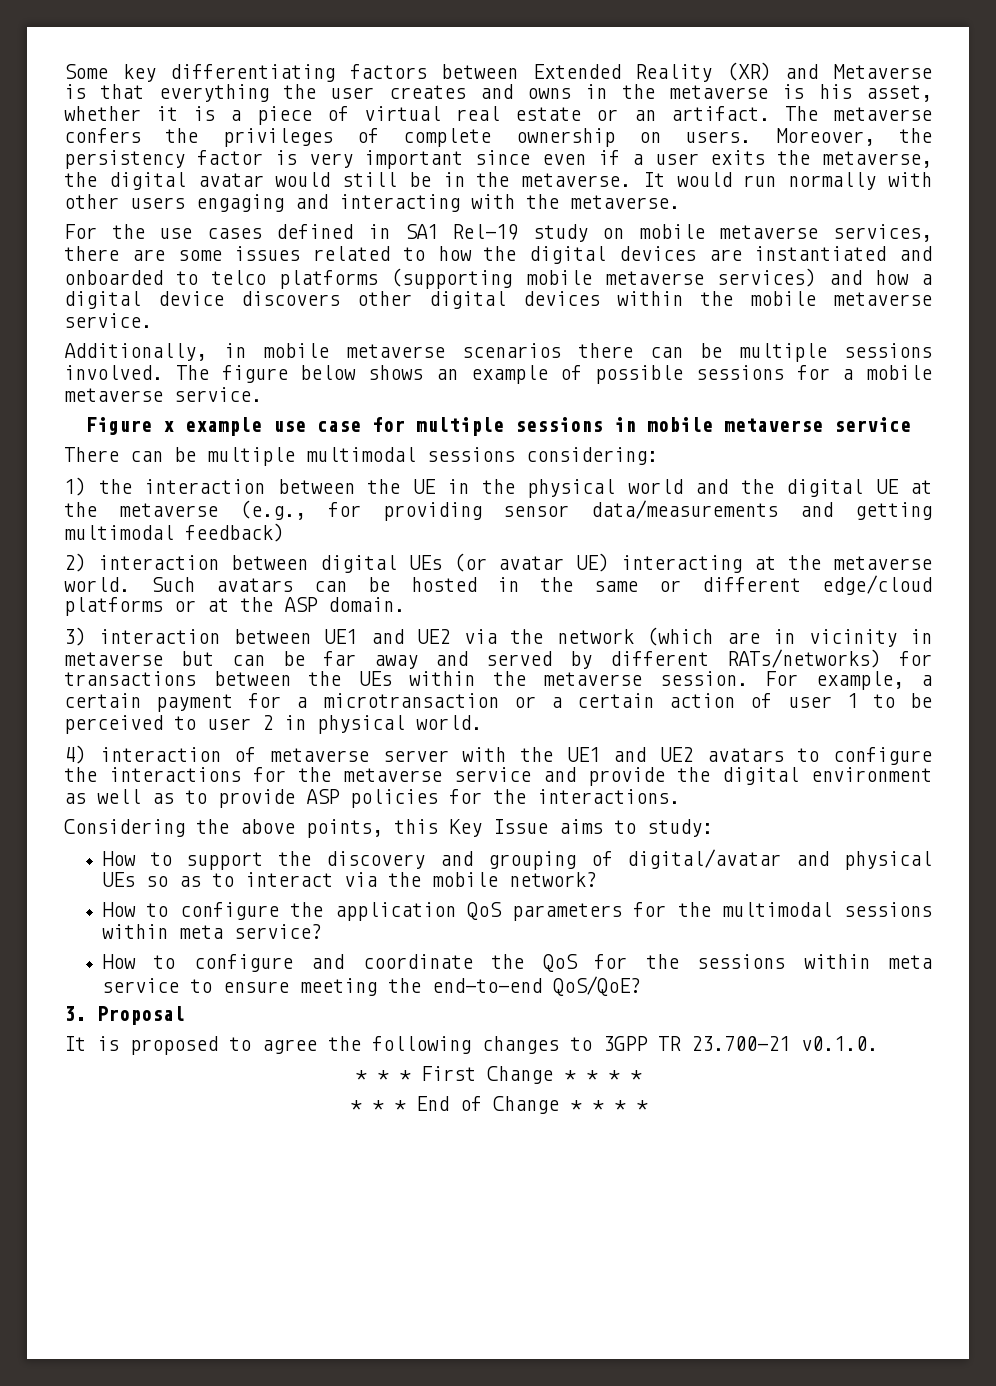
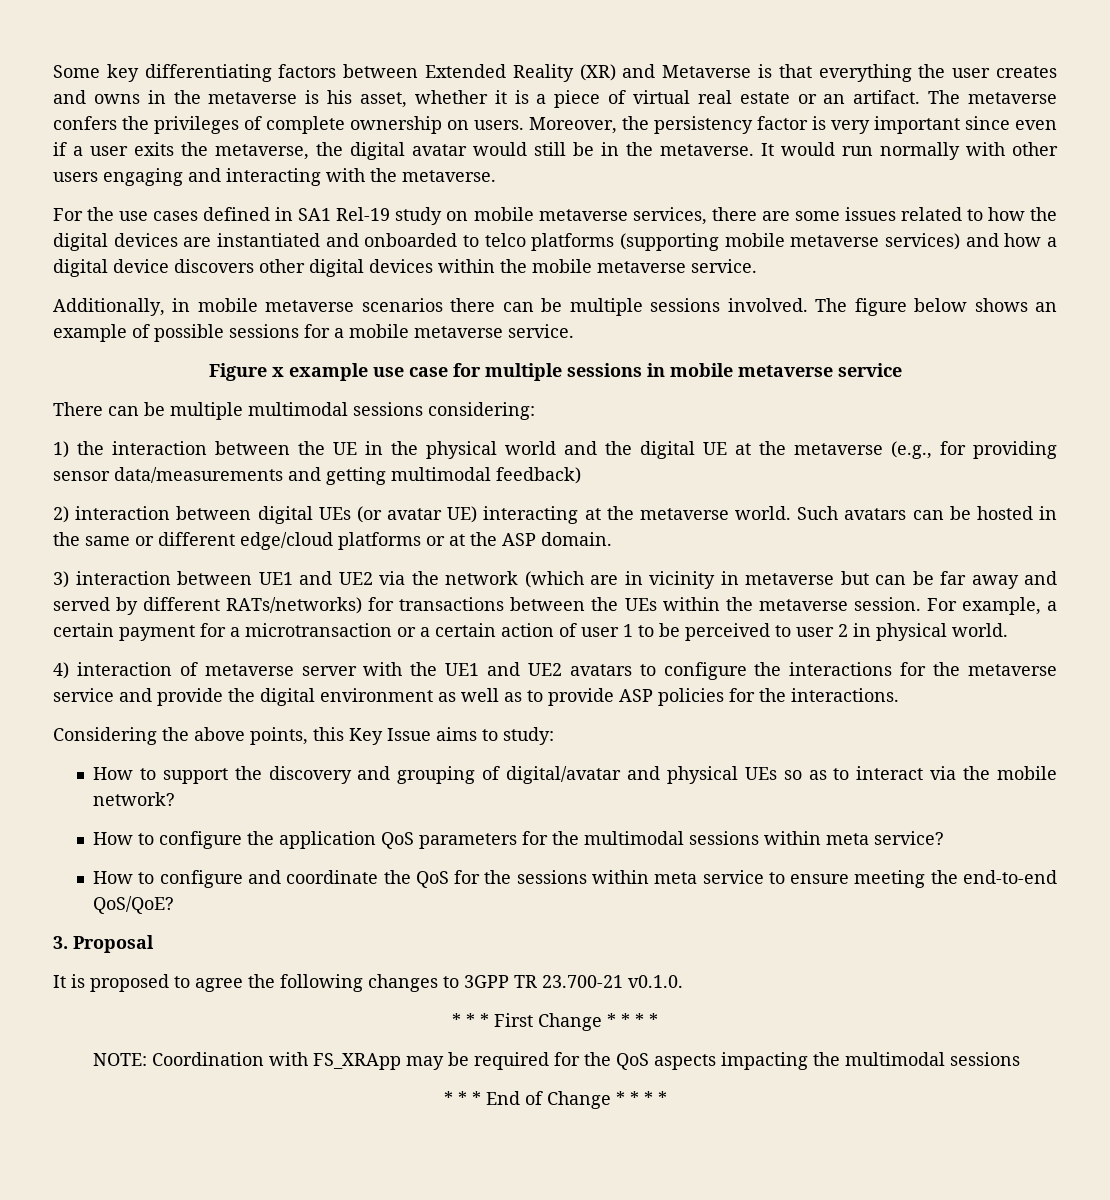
+ NOTE: Coordination with FS_XRApp may be required for the QoS aspects impacting the multimodal sessions

